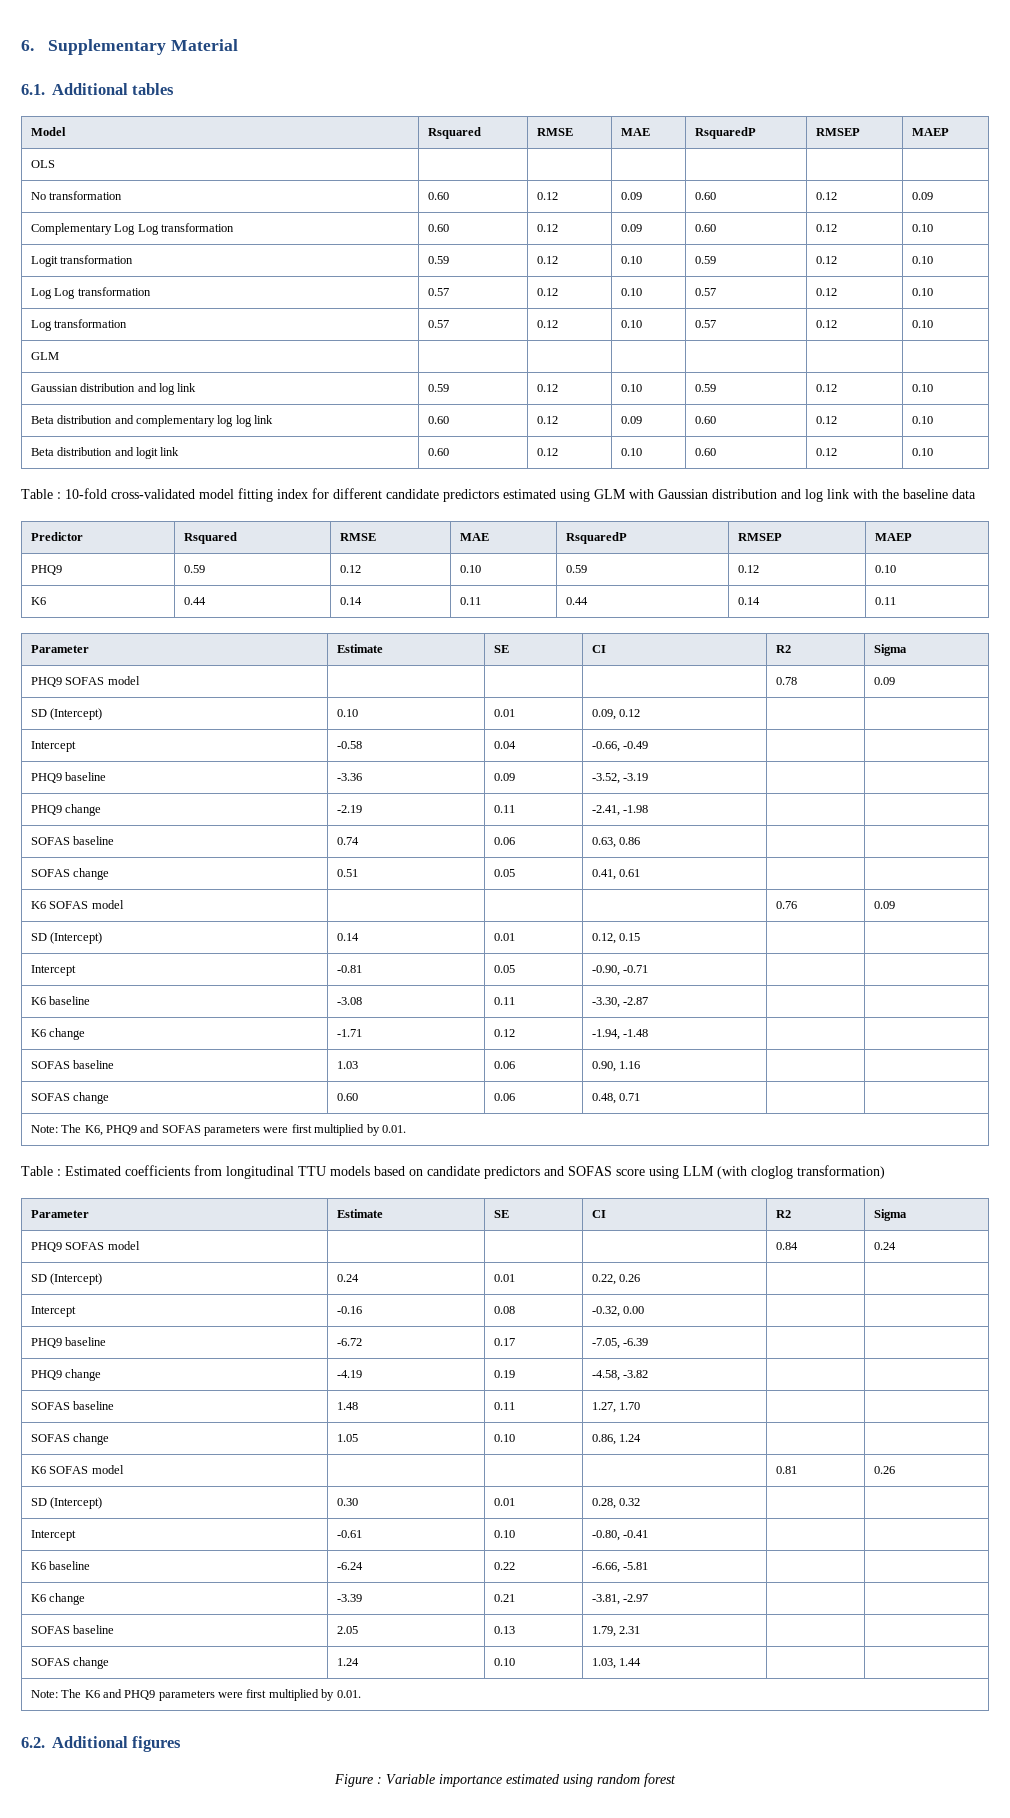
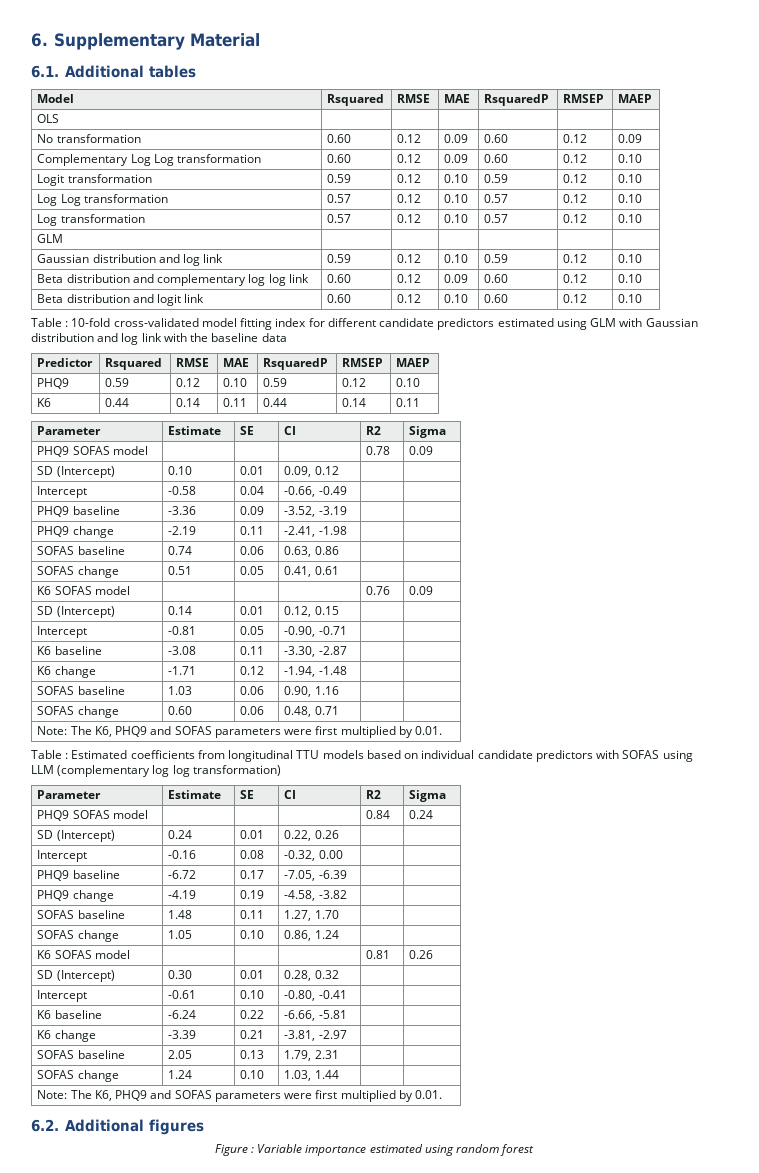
- Table : Estimated coefficients from longitudinal TTU models based on candidate predictors and SOFAS score using LLM (with cloglog transformation)
+ Table : Estimated coefficients from longitudinal TTU models based on individual candidate predictors with SOFAS using LLM (complementary log log transformation)
  SOFAS change | 1.24 | 0.10 | 1.03, 1.44 | |
- Note: The K6 and PHQ9 parameters were first multiplied by 0.01.
+ Note: The K6, PHQ9 and SOFAS parameters were first multiplied by 0.01.

